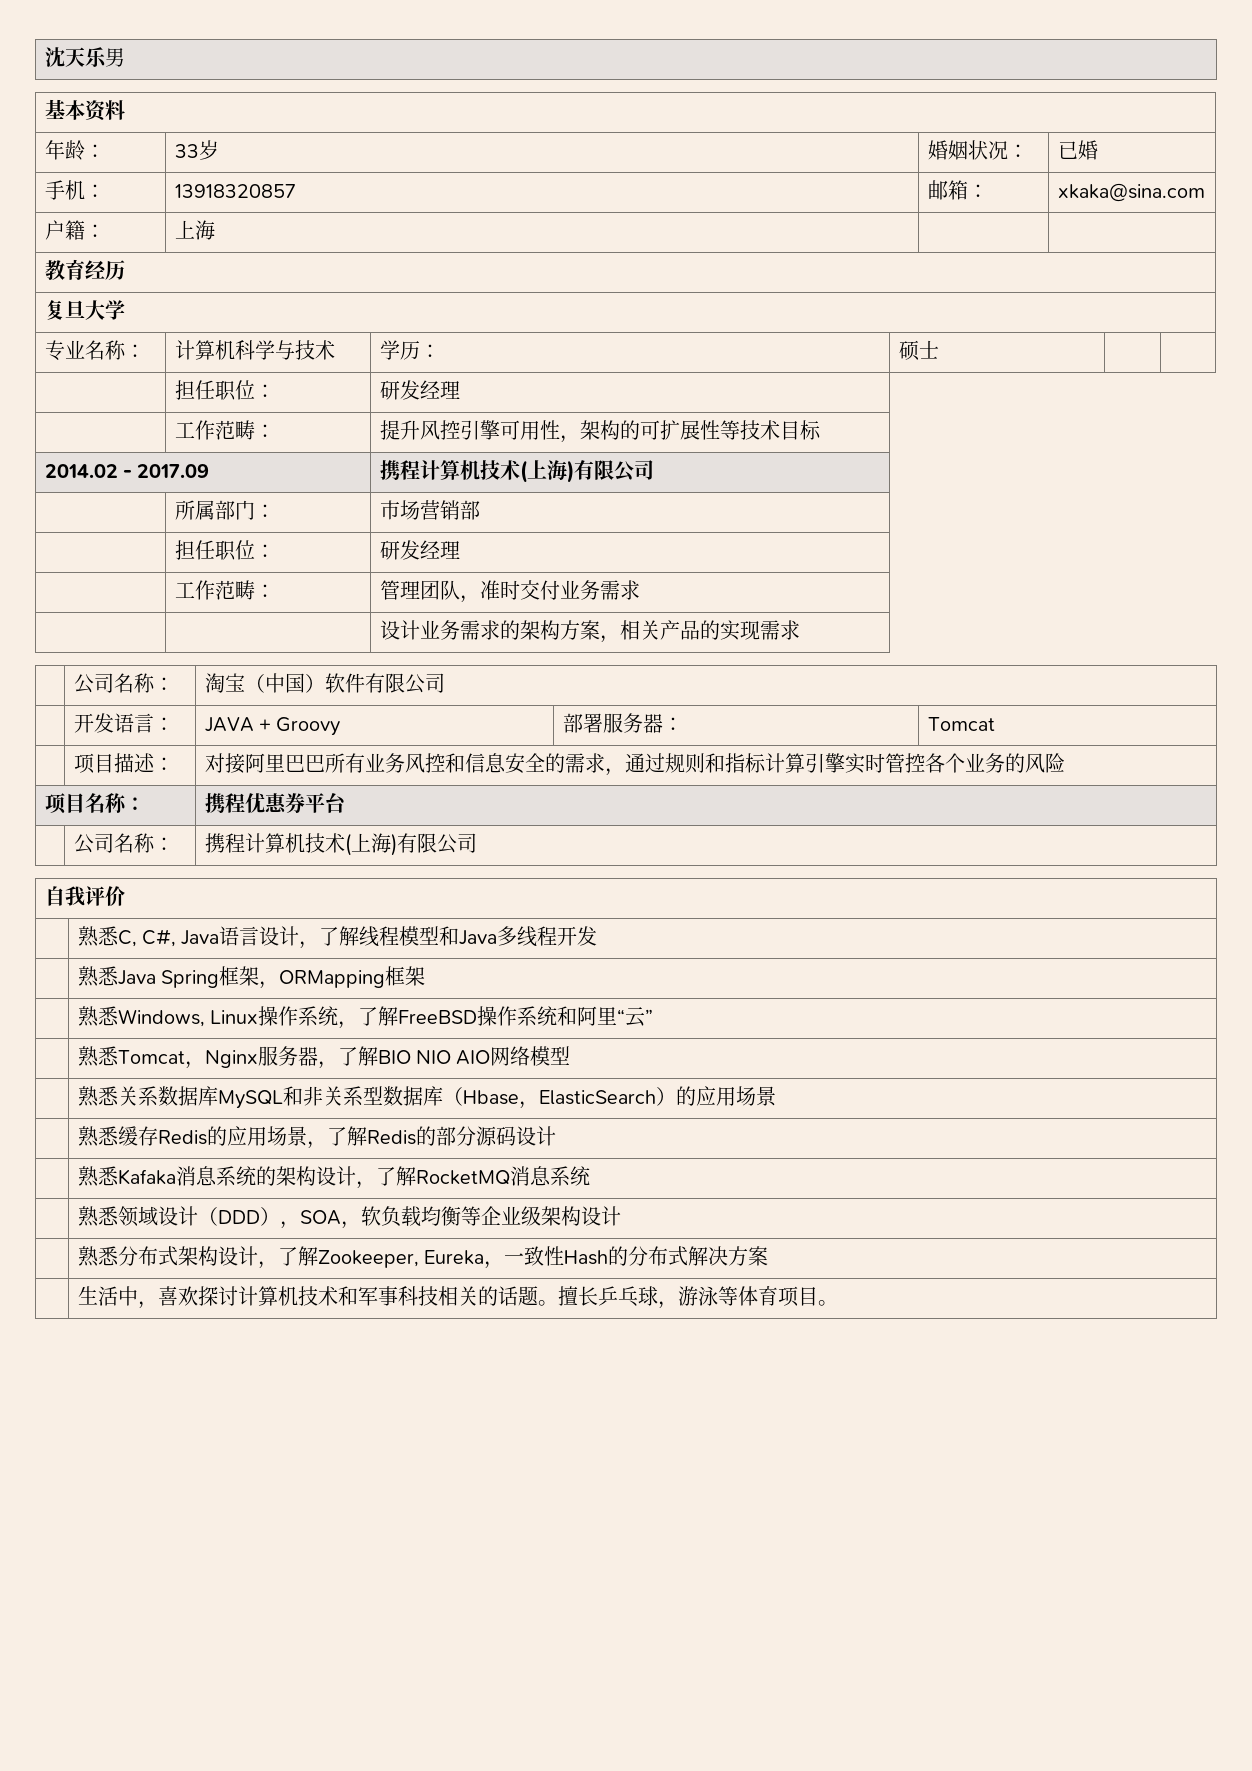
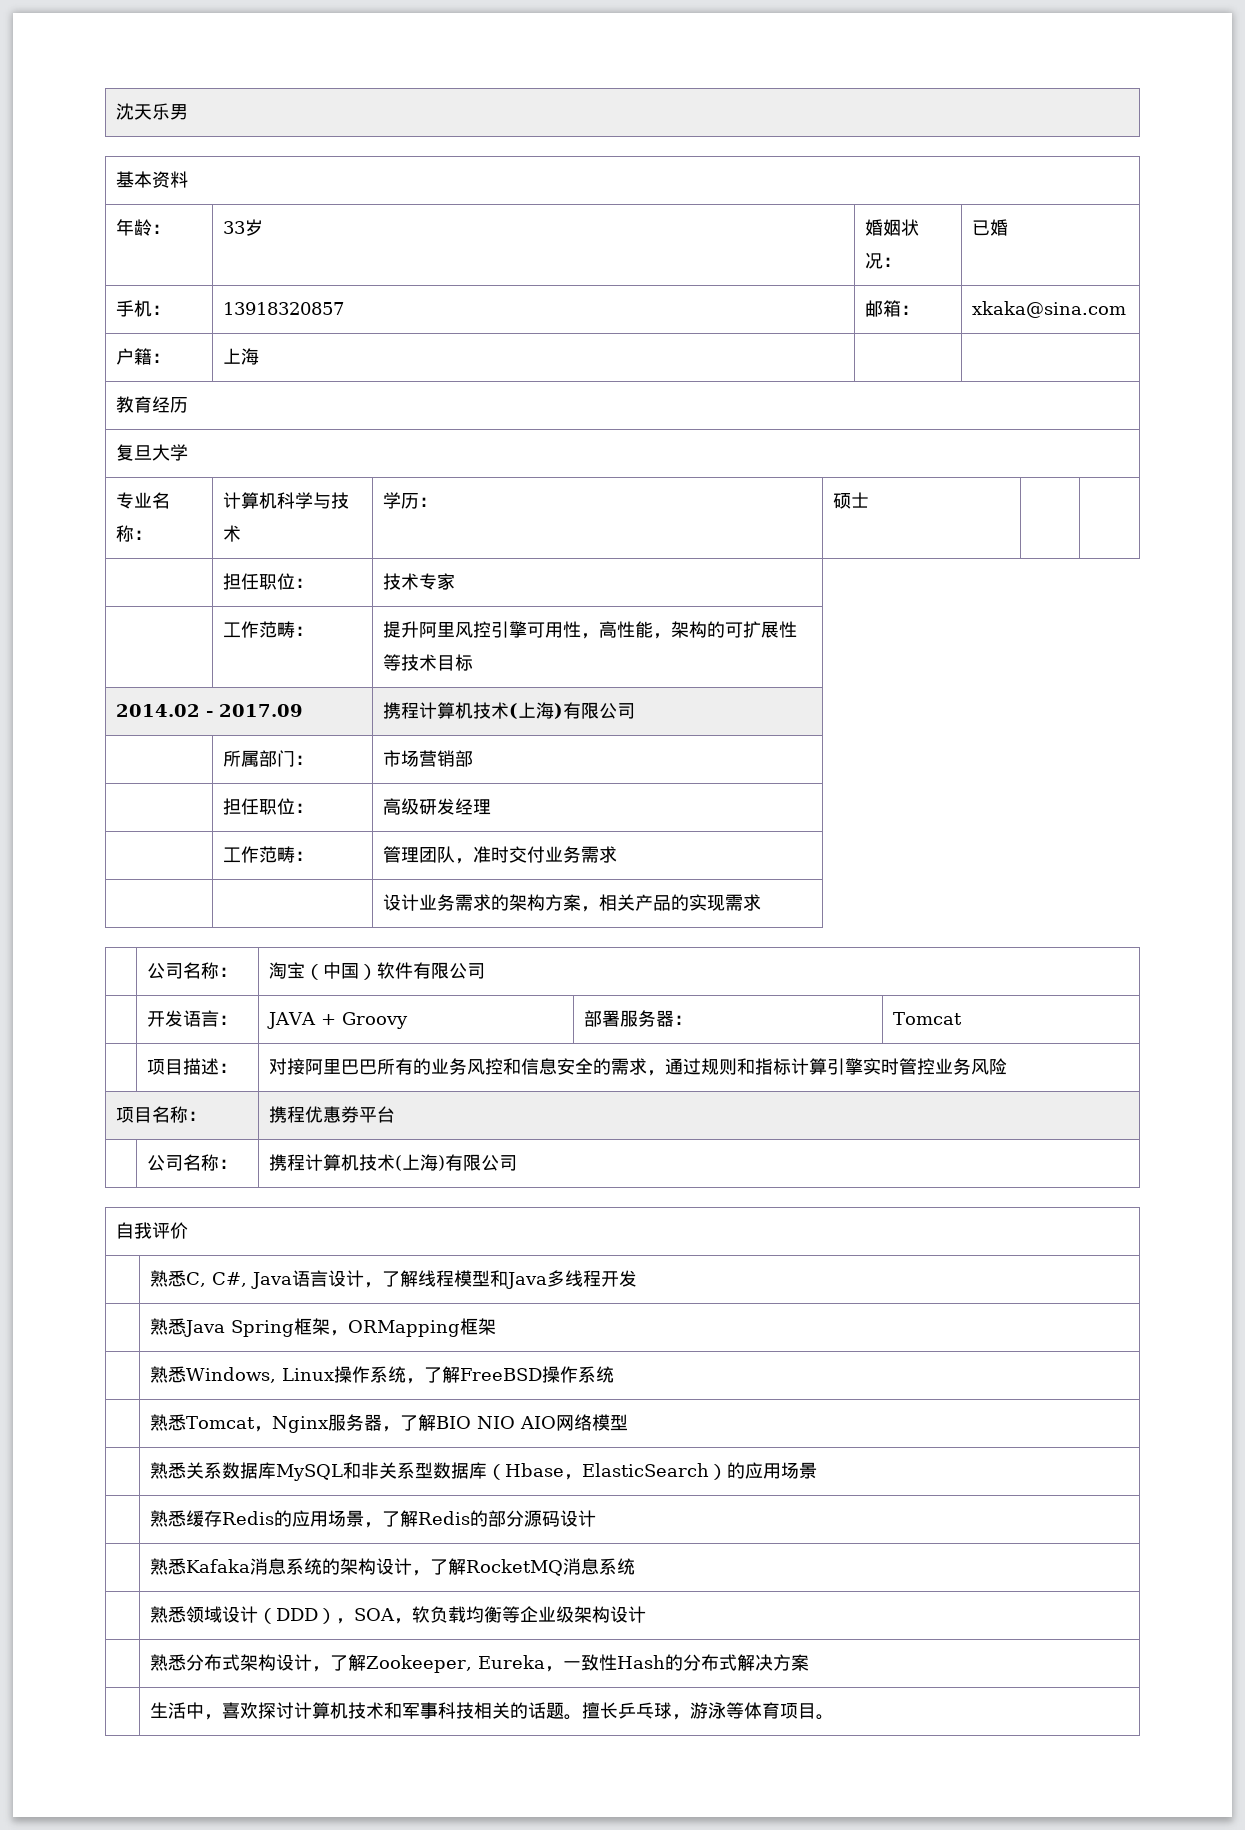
  专业名称： | 计算机科学与技术 | 学历： | 硕士 | |
- | 担任职位： | 研发经理
+ | 担任职位： | 技术专家
- | 工作范畴： | 提升风控引擎可用性，架构的可扩展性等技术目标
+ | 工作范畴： | 提升阿里风控引擎可用性，高性能，架构的可扩展性等技术目标
  | 所属部门： | 市场营销部
- | 担任职位： | 研发经理
+ | 担任职位： | 高级研发经理
- | 项目描述： | 对接阿里巴巴所有业务风控和信息安全的需求，通过规则和指标计算引擎实时管控各个业务的风险
+ | 项目描述： | 对接阿里巴巴所有的业务风控和信息安全的需求，通过规则和指标计算引擎实时管控业务风险
- | 熟悉Windows, Linux操作系统，了解FreeBSD操作系统和阿里“云”
+ | 熟悉Windows, Linux操作系统，了解FreeBSD操作系统

